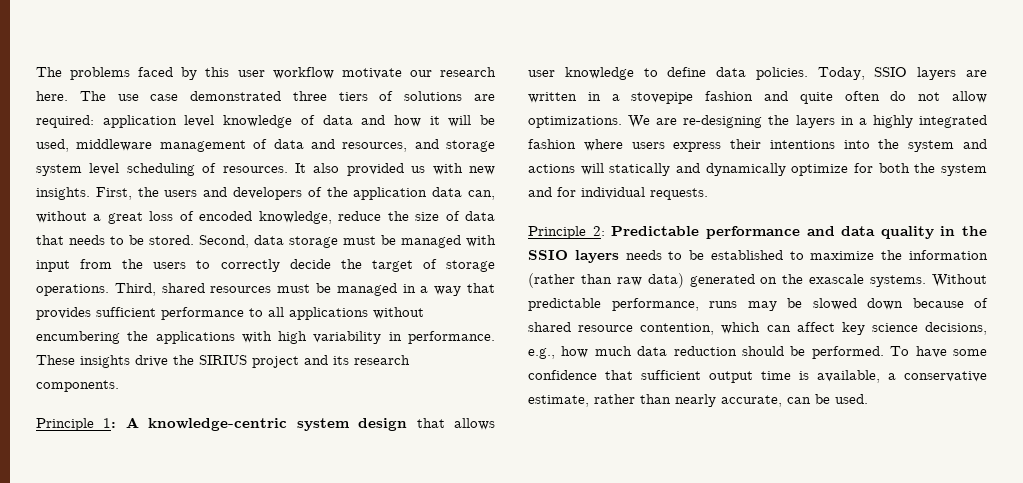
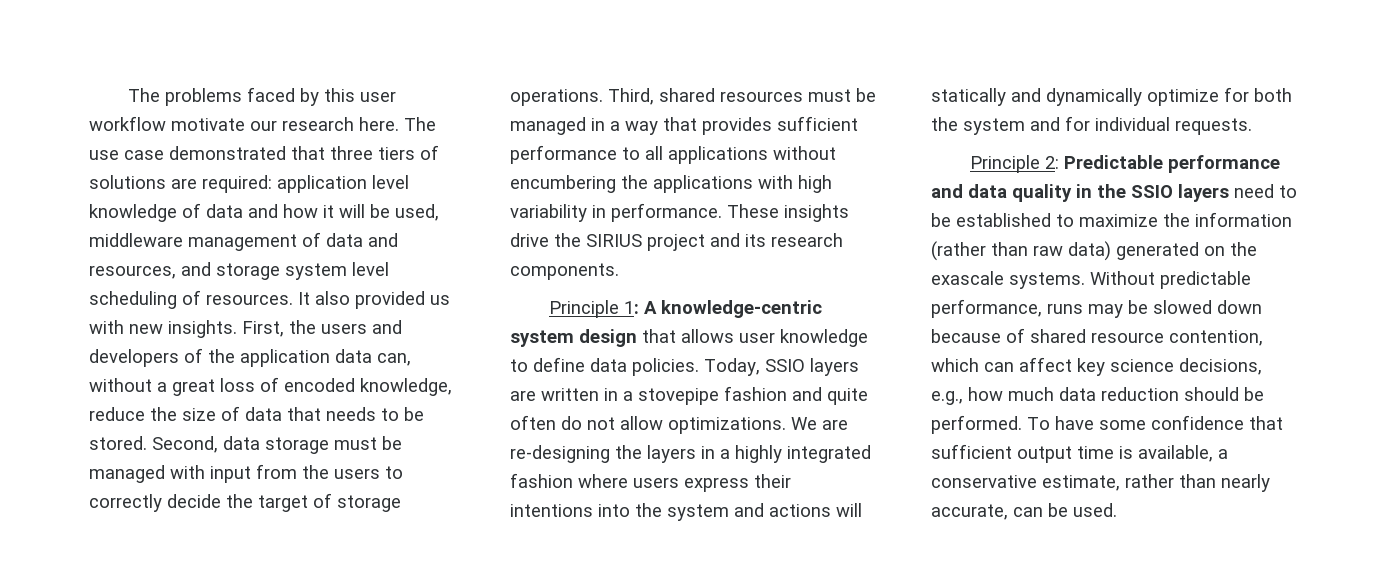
- The use case demonstrated three tiers of solutions are required: application level knowledge of data and how it will be used, middleware management of data and resources, and storage system level scheduling of resources.
+ The use case demonstrated that three tiers of solutions are required: application level knowledge of data and how it will be used, middleware management of data and resources, and storage system level scheduling of resources.
- Principle 2: Predictable performance and data quality in the SSIO layers needs to be established to maximize the information (rather than raw data) generated on the exascale systems.
+ Principle 2: Predictable performance and data quality in the SSIO layers need to be established to maximize the information (rather than raw data) generated on the exascale systems.

